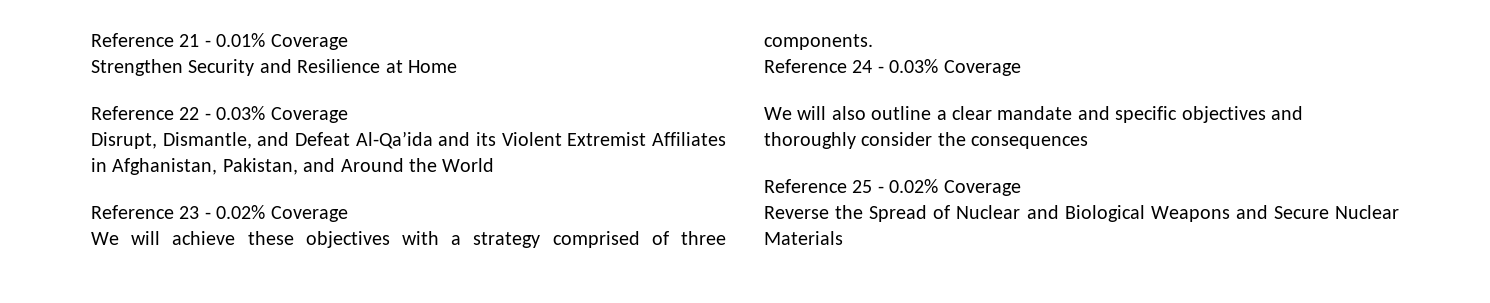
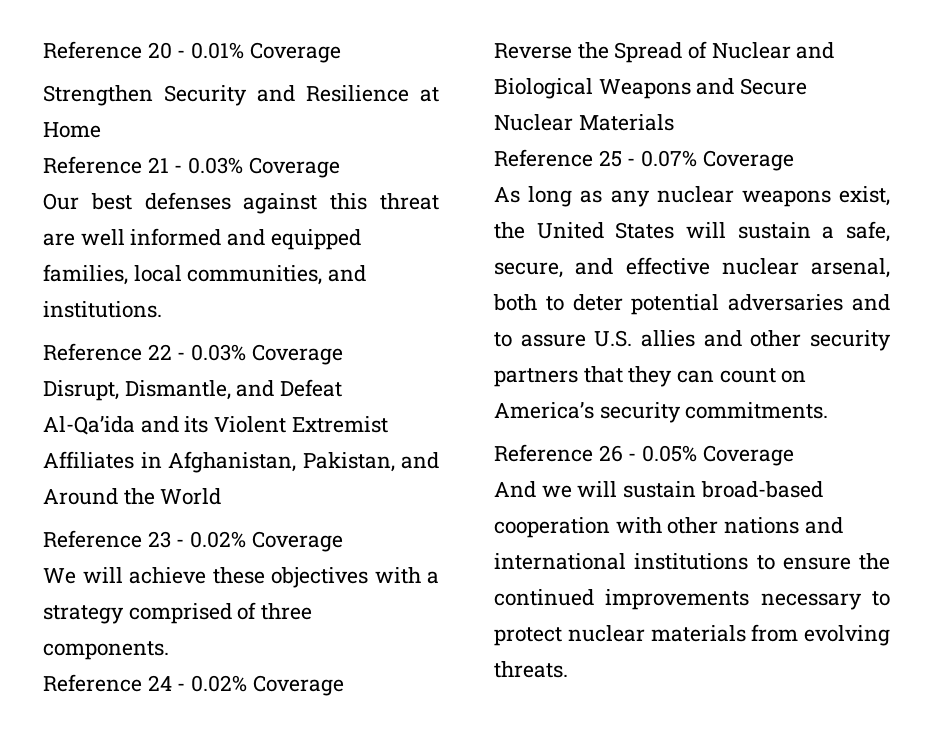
- Reference 21 - 0.01% Coverage
+ Reference 20 - 0.01% Coverage
+ Reference 21 - 0.03% Coverage
+ Our best defenses against this threat are well informed and equipped families, local communities, and institutions.
- Reference 24 - 0.03% Coverage
- We will also outline a clear mandate and specific objectives and thoroughly consider the consequences
- Reference 25 - 0.02% Coverage
+ Reference 24 - 0.02% Coverage
+ Reference 25 - 0.07% Coverage
+ As long as any nuclear weapons exist, the United States will sustain a safe, secure, and effective nuclear arsenal, both to deter potential adversaries and to assure U.S. allies and other security partners that they can count on America’s security commitments.
+ Reference 26 - 0.05% Coverage
+ And we will sustain broad-based cooperation with other nations and international institutions to ensure the continued improvements necessary to protect nuclear materials from evolving threats.

